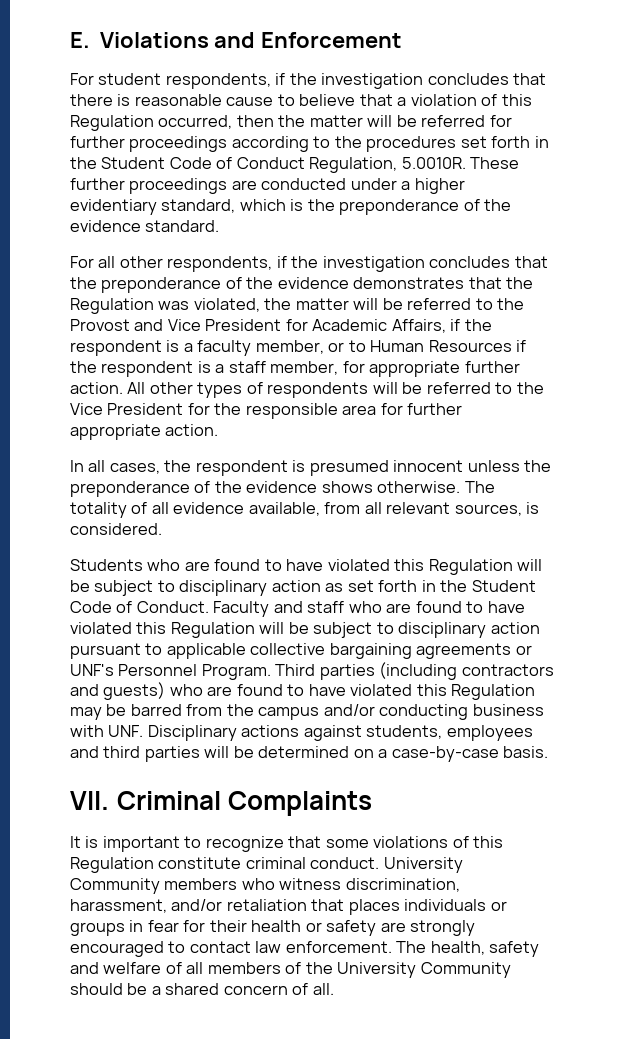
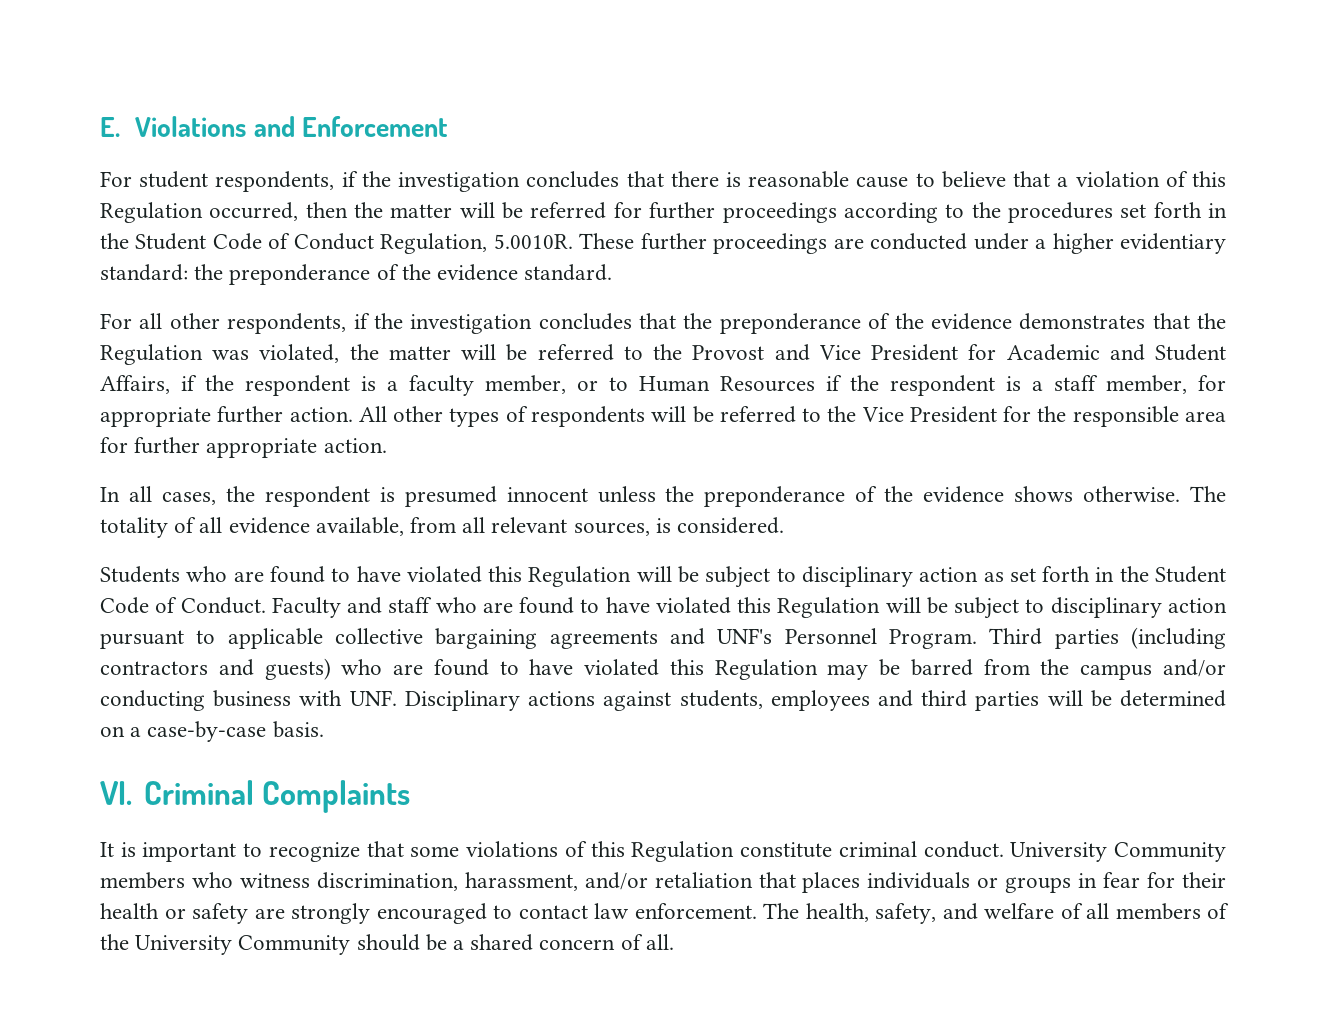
- For student respondents, if the investigation concludes that there is reasonable cause to believe that a violation of this Regulation occurred, then the matter will be referred for further proceedings according to the procedures set forth in the Student Code of Conduct Regulation, 5.0010R. These further proceedings are conducted under a higher evidentiary standard, which is the preponderance of the evidence standard.
+ For student respondents, if the investigation concludes that there is reasonable cause to believe that a violation of this Regulation occurred, then the matter will be referred for further proceedings according to the procedures set forth in the Student Code of Conduct Regulation, 5.0010R. These further proceedings are conducted under a higher evidentiary standard: the preponderance of the evidence standard.
- For all other respondents, if the investigation concludes that the preponderance of the evidence demonstrates that the Regulation was violated, the matter will be referred to the Provost and Vice President for Academic Affairs, if the respondent is a faculty member, or to Human Resources if the respondent is a staff member, for appropriate further action.
+ For all other respondents, if the investigation concludes that the preponderance of the evidence demonstrates that the Regulation was violated, the matter will be referred to the Provost and Vice President for Academic and Student Affairs, if the respondent is a faculty member, or to Human Resources if the respondent is a staff member, for appropriate further action.
- Faculty and staff who are found to have violated this Regulation will be subject to disciplinary action pursuant to applicable collective bargaining agreements or UNF's Personnel Program.
+ Faculty and staff who are found to have violated this Regulation will be subject to disciplinary action pursuant to applicable collective bargaining agreements and UNF's Personnel Program.
- VII. Criminal Complaints
+ VI. Criminal Complaints
- The health, safety and welfare of all members of the University Community should be a shared concern of all.
+ The health, safety, and welfare of all members of the University Community should be a shared concern of all.

